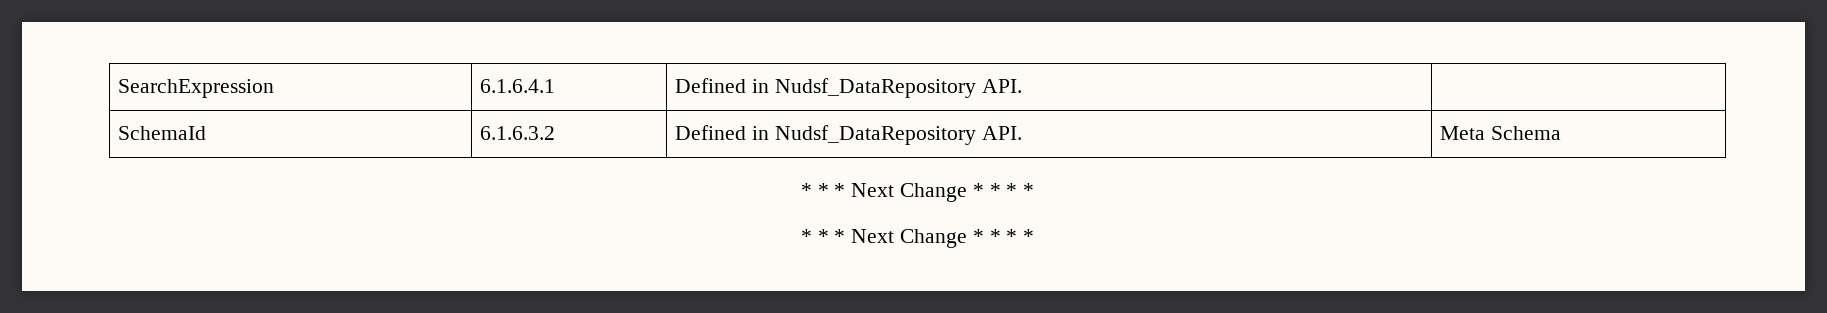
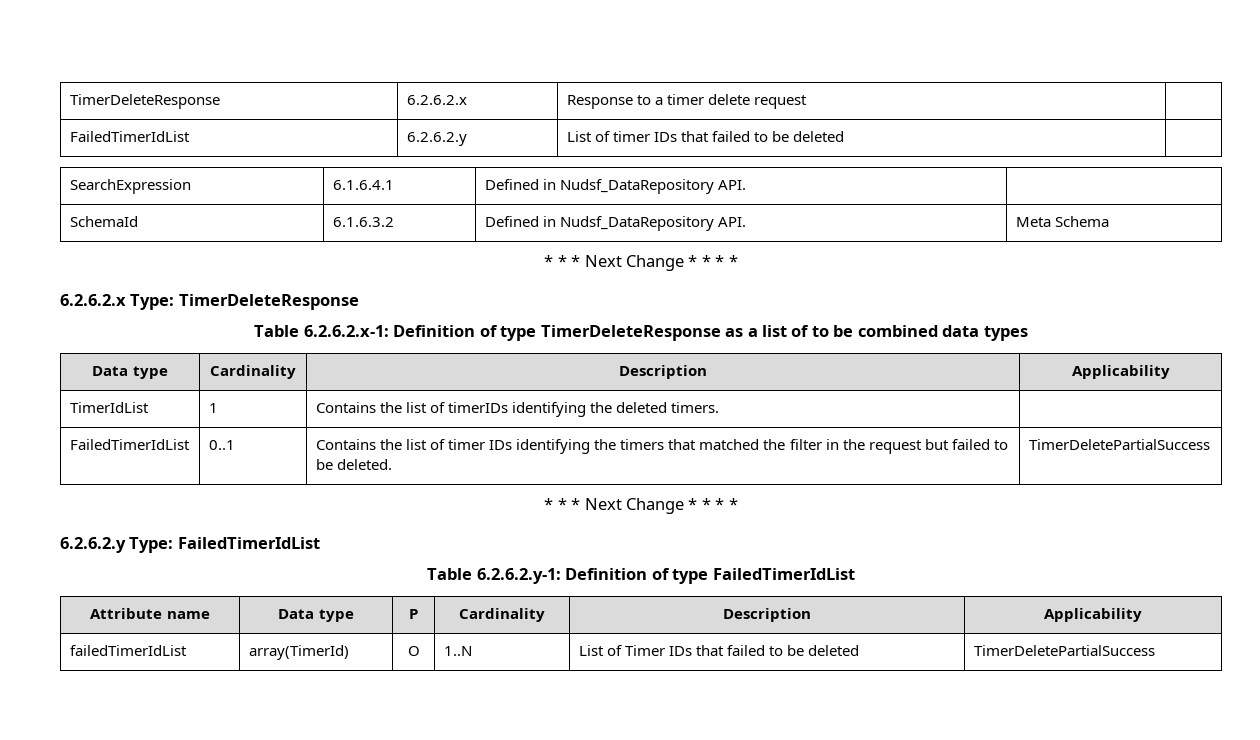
+ TimerDeleteResponse | 6.2.6.2.x | Response to a timer delete request |
+ FailedTimerIdList | 6.2.6.2.y | List of timer IDs that failed to be deleted |
  SchemaId | 6.1.6.3.2 | Defined in Nudsf_DataRepository API. | Meta Schema
  * * * Next Change * * * *
+ 6.2.6.2.x Type: TimerDeleteResponse
+ Table 6.2.6.2.x-1: Definition of type TimerDeleteResponse as a list of to be combined data types
+ Data type | Cardinality | Description | Applicability
+ TimerIdList | 1 | Contains the list of timerIDs identifying the deleted timers. |
+ FailedTimerIdList | 0..1 | Contains the list of timer IDs identifying the timers that matched the filter in the request but failed to be deleted. | TimerDeletePartialSuccess
  * * * Next Change * * * *
+ 6.2.6.2.y Type: FailedTimerIdList
+ Table 6.2.6.2.y-1: Definition of type FailedTimerIdList
+ Attribute name | Data type | P | Cardinality | Description | Applicability
+ failedTimerIdList | array(TimerId) | O | 1..N | List of Timer IDs that failed to be deleted | TimerDeletePartialSuccess

